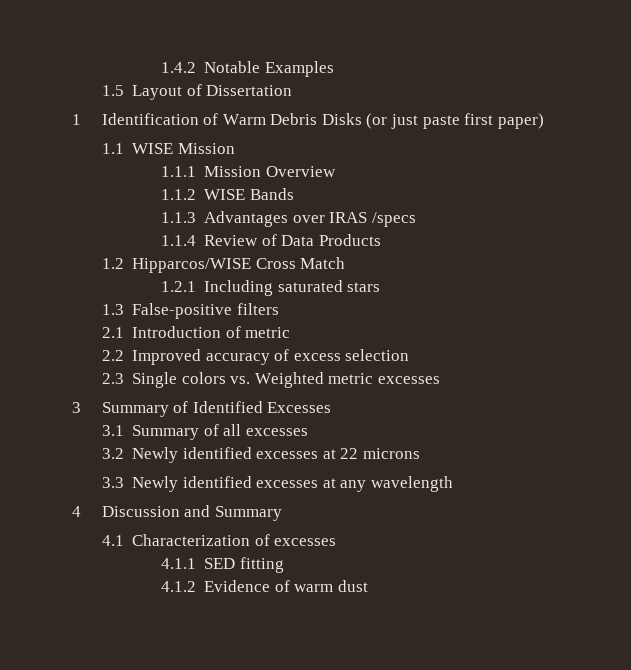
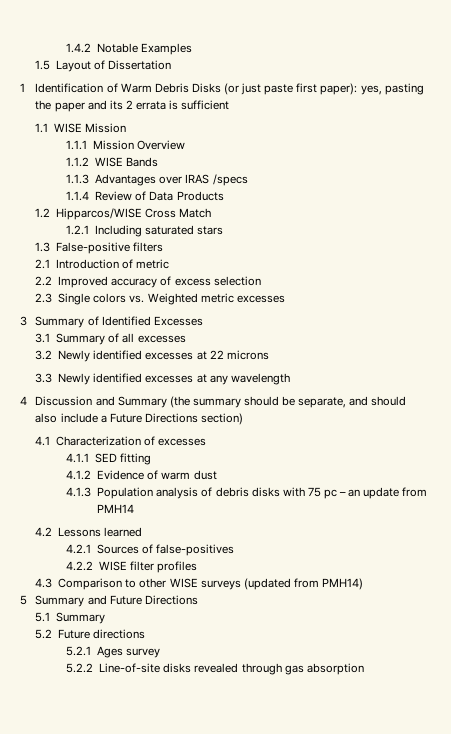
- 1 Identification of Warm Debris Disks (or just paste first paper)
+ 1 Identification of Warm Debris Disks (or just paste first paper): yes, pasting the paper and its 2 errata is sufficient
- 4 Discussion and Summary
+ 4 Discussion and Summary (the summary should be separate, and should also include a Future Directions section)
+ 4.1.3 Population analysis of debris disks with 75 pc – an update from PMH14
+ 4.2 Lessons learned
+ 4.2.1 Sources of false-positives
+ 4.2.2 WISE filter profiles
+ 4.3 Comparison to other WISE surveys (updated from PMH14)
+ 5 Summary and Future Directions
+ 5.1 Summary
+ 5.2 Future directions
+ 5.2.1 Ages survey
+ 5.2.2 Line-of-site disks revealed through gas absorption

